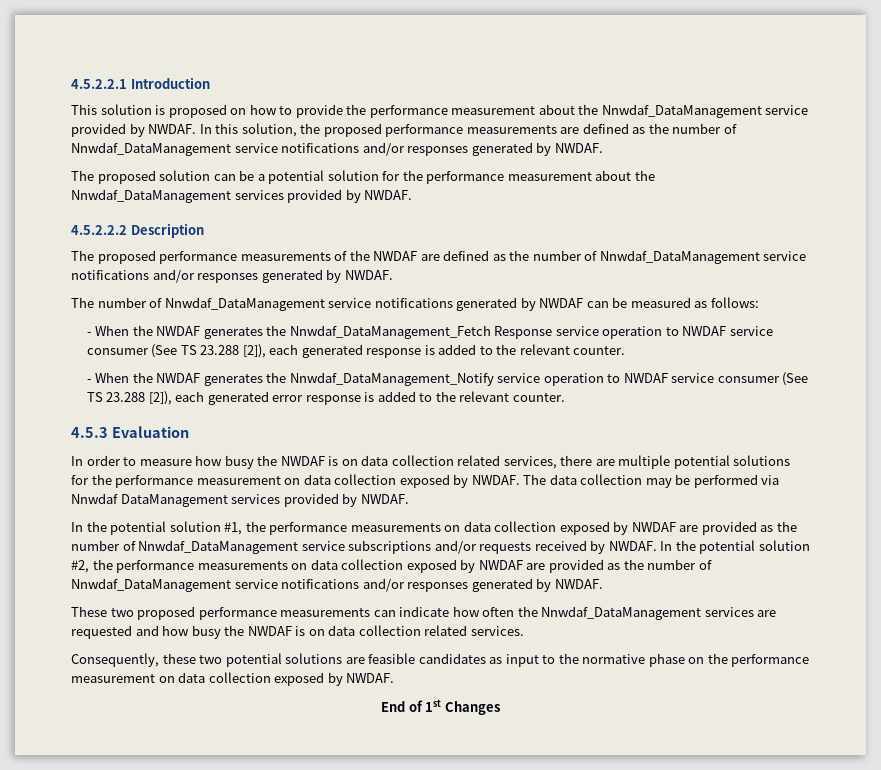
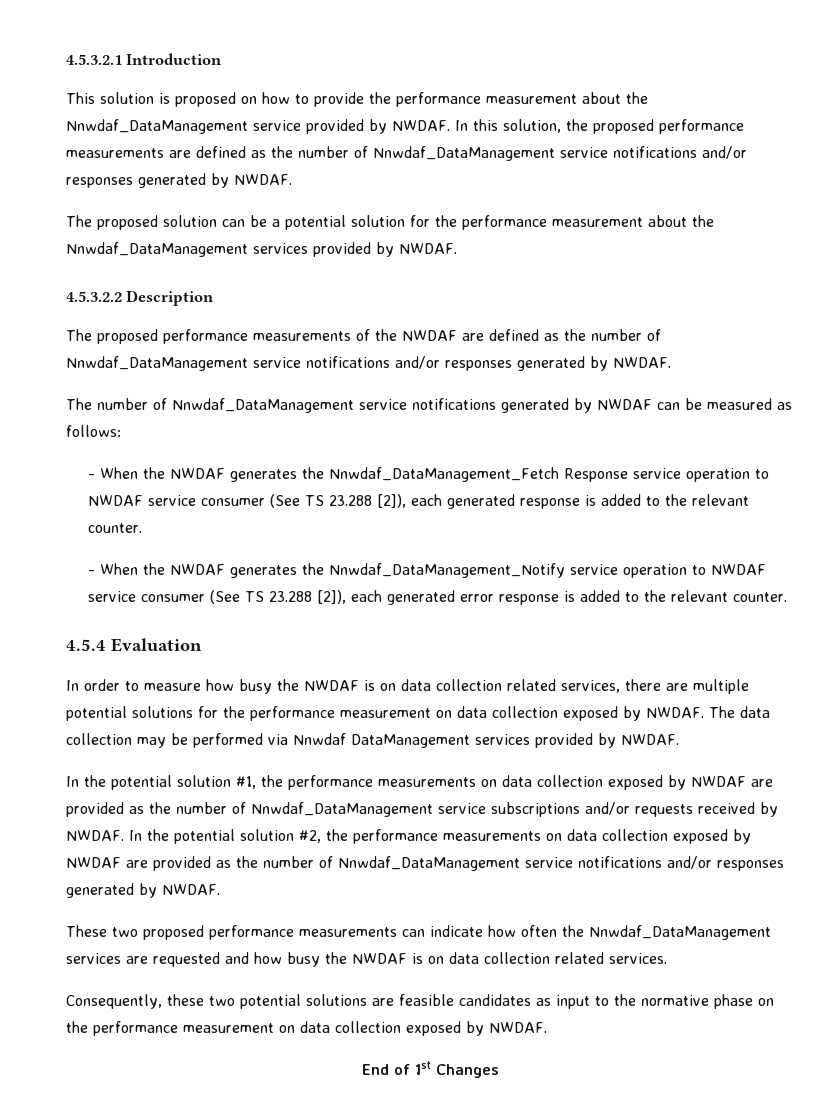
- 4.5.2.2.1 Introduction
+ 4.5.3.2.1 Introduction
- 4.5.2.2.2 Description
+ 4.5.3.2.2 Description
- 4.5.3 Evaluation
+ 4.5.4 Evaluation

